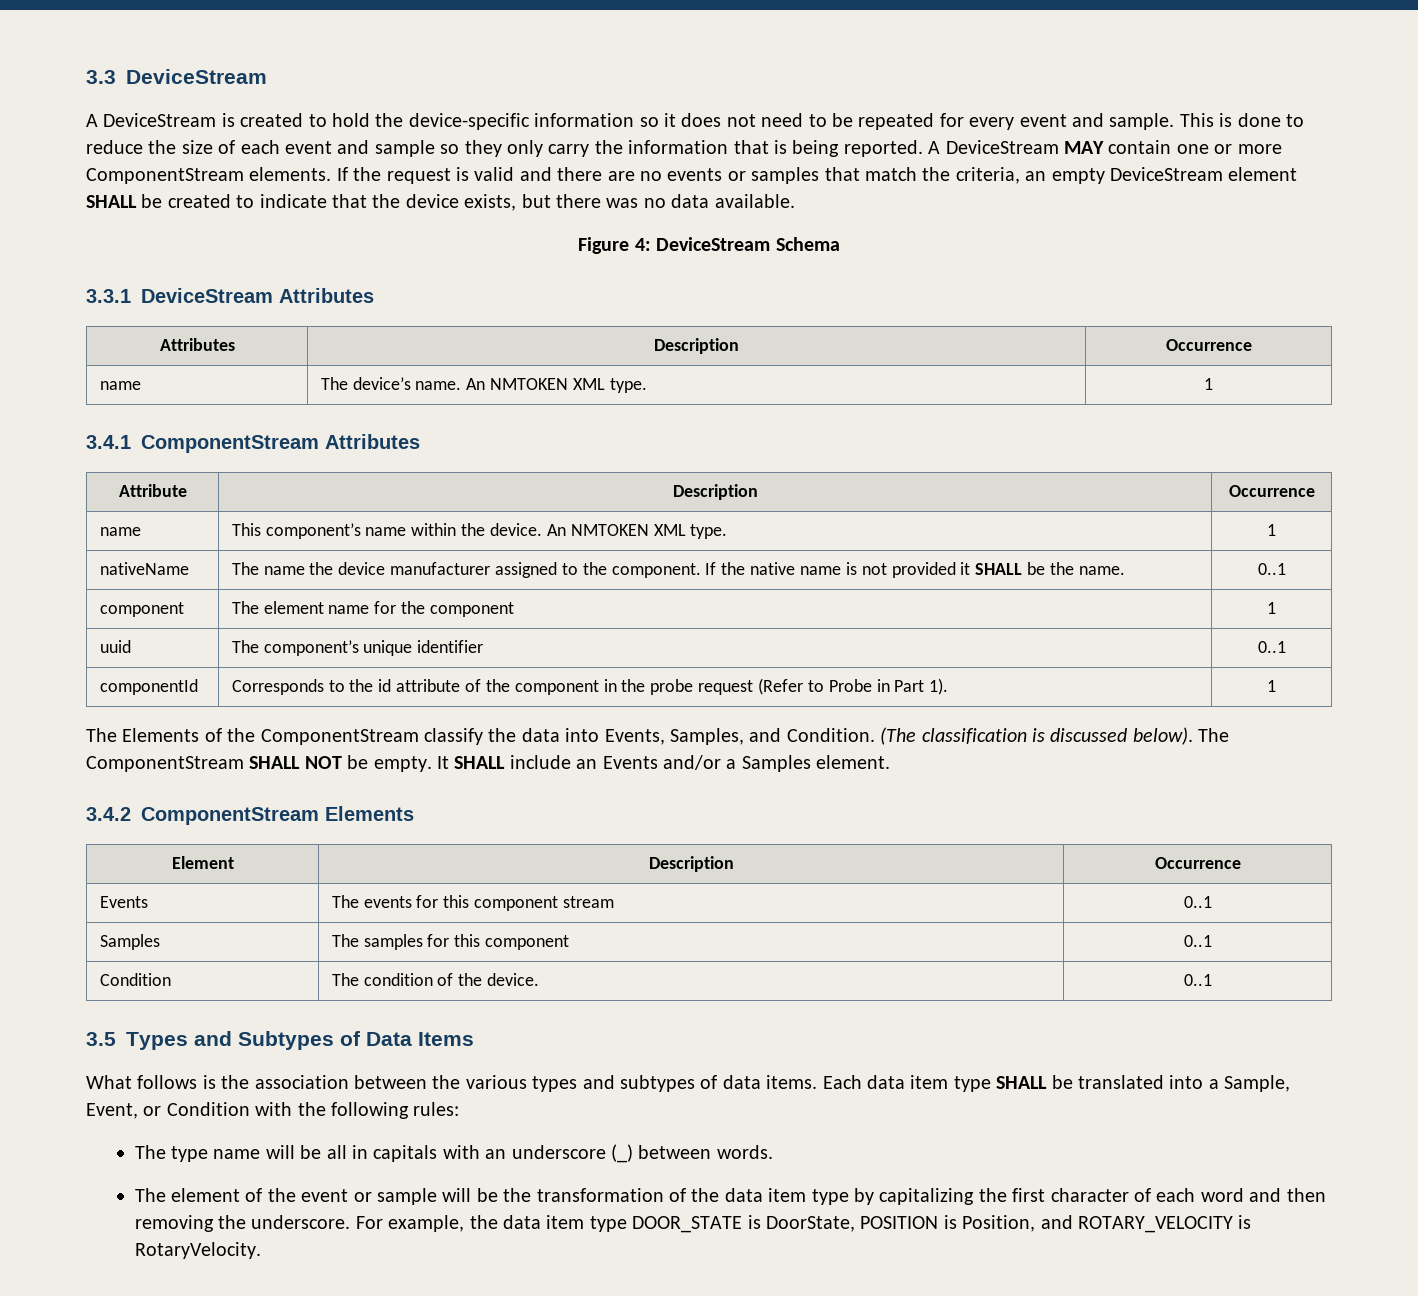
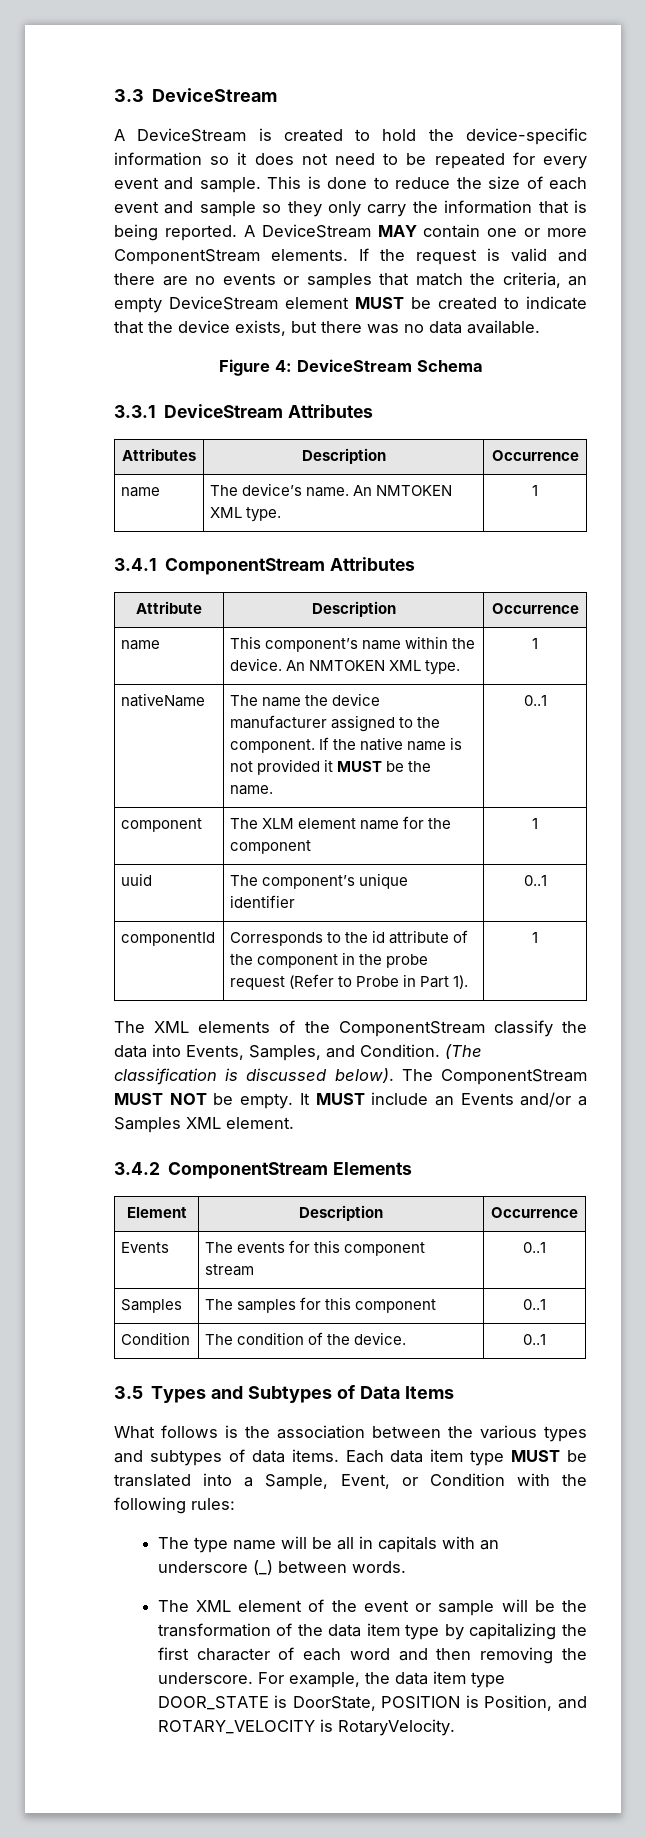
- If the request is valid and there are no events or samples that match the criteria, an empty DeviceStream element SHALL be created to indicate that the device exists, but there was no data available.
+ If the request is valid and there are no events or samples that match the criteria, an empty DeviceStream element MUST be created to indicate that the device exists, but there was no data available.
- nativeName | The name the device manufacturer assigned to the component. If the native name is not provided it SHALL be the name. | 0..1
+ nativeName | The name the device manufacturer assigned to the component. If the native name is not provided it MUST be the name. | 0..1
- component | The element name for the component | 1
+ component | The XLM element name for the component | 1
- The Elements of the ComponentStream classify the data into Events, Samples, and Condition.
+ The XML elements of the ComponentStream classify the data into Events, Samples, and Condition.
- The ComponentStream SHALL NOT be empty.
+ The ComponentStream MUST NOT be empty.
- It SHALL include an Events and/or a Samples element.
+ It MUST include an Events and/or a Samples XML element.
- Each data item type SHALL be translated into a Sample, Event, or Condition with the following rules:
+ Each data item type MUST be translated into a Sample, Event, or Condition with the following rules:
- The element of the event or sample will be the transformation of the data item type by capitalizing the first character of each word and then removing the underscore.
+ The XML element of the event or sample will be the transformation of the data item type by capitalizing the first character of each word and then removing the underscore.

